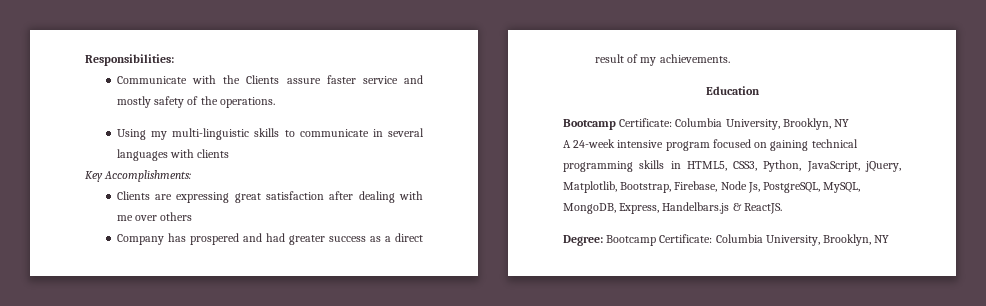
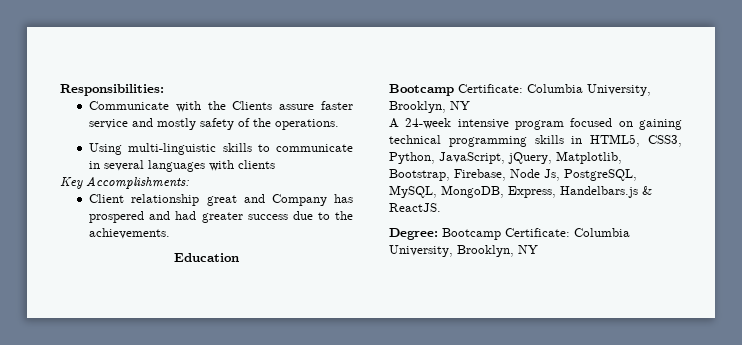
- Using my multi-linguistic skills to communicate in several languages with clients
+ Using multi-linguistic skills to communicate in several languages with clients
- Clients are expressing great satisfaction after dealing with me over others
- Company has prospered and had greater success as a direct result of my achievements.
+ Client relationship great and Company has prospered and had greater success due to the achievements.

